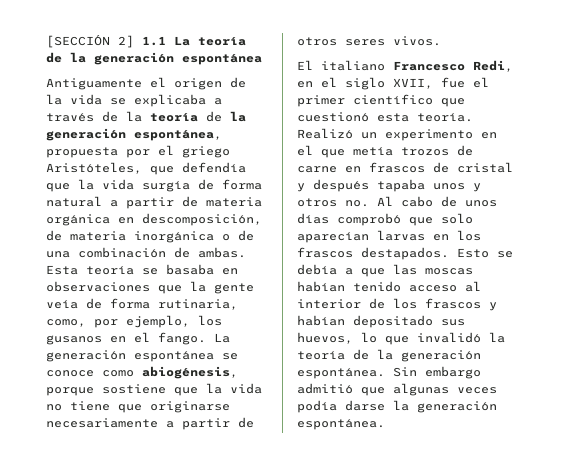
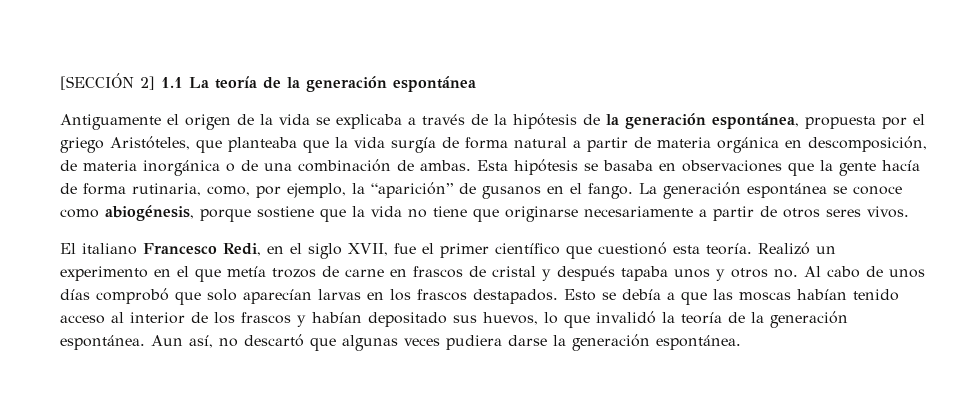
- Antiguamente el origen de la vida se explicaba a través de la teoría de la generación espontánea, propuesta por el griego Aristóteles, que defendía que la vida surgía de forma natural a partir de materia orgánica en descomposición, de materia inorgánica o de una combinación de ambas.
+ Antiguamente el origen de la vida se explicaba a través de la hipótesis de la generación espontánea, propuesta por el griego Aristóteles, que planteaba que la vida surgía de forma natural a partir de materia orgánica en descomposición, de materia inorgánica o de una combinación de ambas.
- Esta teoría se basaba en observaciones que la gente veía de forma rutinaria, como, por ejemplo, los gusanos en el fango.
+ Esta hipótesis se basaba en observaciones que la gente hacía de forma rutinaria, como, por ejemplo, la “aparición” de gusanos en el fango.
- Sin embargo admitió que algunas veces podía darse la generación espontánea.
+ Aun así, no descartó que algunas veces pudiera darse la generación espontánea.

